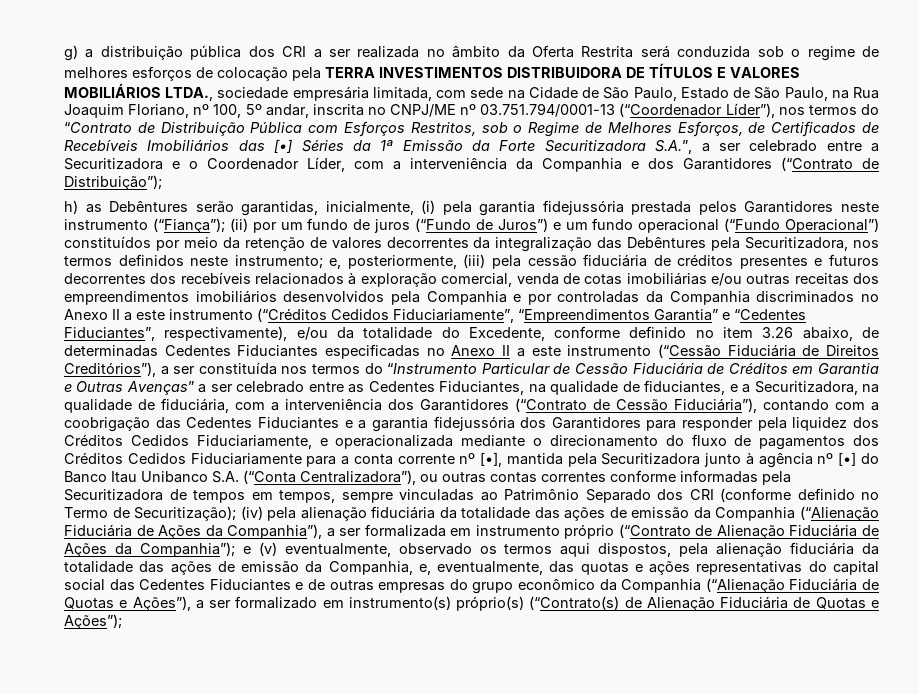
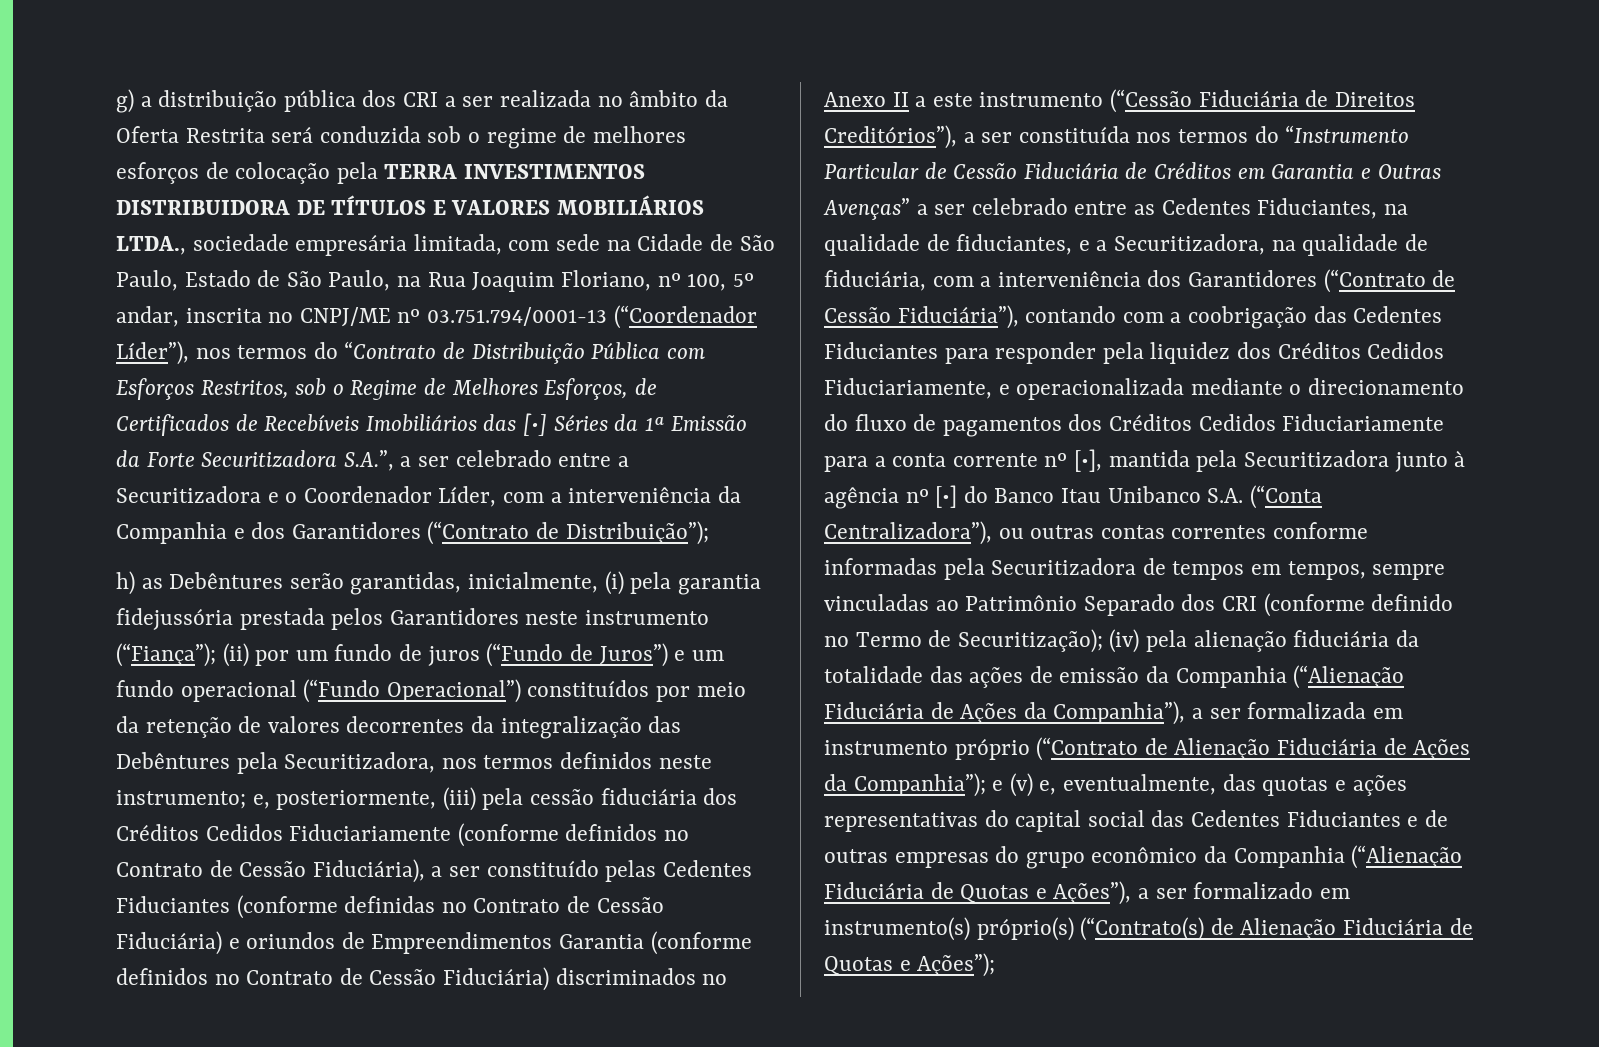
- e, posteriormente, (iii) pela cessão fiduciária de créditos presentes e futuros decorrentes dos recebíveis relacionados à exploração comercial, venda de cotas imobiliárias e/ou outras receitas dos empreendimentos imobiliários desenvolvidos pela Companhia e por controladas da Companhia discriminados no Anexo II a este instrumento (“Créditos Cedidos Fiduciariamente”, “Empreendimentos Garantia” e “Cedentes Fiduciantes”, respectivamente), e/ou da totalidade do Excedente, conforme definido no item 3.26 abaixo, de determinadas Cedentes Fiduciantes especificadas no Anexo II a este instrumento (“Cessão Fiduciária de Direitos Creditórios”), a ser constituída nos termos do “Instrumento Particular de Cessão Fiduciária de Créditos em Garantia e Outras Avenças” a ser celebrado entre as Cedentes Fiduciantes, na qualidade de fiduciantes, e a Securitizadora, na qualidade de fiduciária, com a interveniência dos Garantidores (“Contrato de Cessão Fiduciária”), contando com a coobrigação das Cedentes Fiduciantes e a garantia fidejussória dos Garantidores para responder pela liquidez dos Créditos Cedidos Fiduciariamente, e operacionalizada mediante o direcionamento do fluxo de pagamentos dos Créditos Cedidos Fiduciariamente para a conta corrente nº [•], mantida pela Securitizadora junto à agência nº [•] do Banco Itau Unibanco S.A. (“Conta Centralizadora”), ou outras contas correntes conforme informadas pela Securitizadora de tempos em tempos, sempre vinculadas ao Patrimônio Separado dos CRI (conforme definido no Termo de Securitização);
+ e, posteriormente, (iii) pela cessão fiduciária dos Créditos Cedidos Fiduciariamente (conforme definidos no Contrato de Cessão Fiduciária), a ser constituído pelas Cedentes Fiduciantes (conforme definidas no Contrato de Cessão Fiduciária) e oriundos de Empreendimentos Garantia (conforme definidos no Contrato de Cessão Fiduciária) discriminados no Anexo II a este instrumento (“Cessão Fiduciária de Direitos Creditórios”), a ser constituída nos termos do “Instrumento Particular de Cessão Fiduciária de Créditos em Garantia e Outras Avenças” a ser celebrado entre as Cedentes Fiduciantes, na qualidade de fiduciantes, e a Securitizadora, na qualidade de fiduciária, com a interveniência dos Garantidores (“Contrato de Cessão Fiduciária”), contando com a coobrigação das Cedentes Fiduciantes para responder pela liquidez dos Créditos Cedidos Fiduciariamente, e operacionalizada mediante o direcionamento do fluxo de pagamentos dos Créditos Cedidos Fiduciariamente para a conta corrente nº [•], mantida pela Securitizadora junto à agência nº [•] do Banco Itau Unibanco S.A. (“Conta Centralizadora”), ou outras contas correntes conforme informadas pela Securitizadora de tempos em tempos, sempre vinculadas ao Patrimônio Separado dos CRI (conforme definido no Termo de Securitização);
- e (v) eventualmente, observado os termos aqui dispostos, pela alienação fiduciária da totalidade das ações de emissão da Companhia, e, eventualmente, das quotas e ações representativas do capital social das Cedentes Fiduciantes e de outras empresas do grupo econômico da Companhia (“Alienação Fiduciária de Quotas e Ações”), a ser formalizado em instrumento(s) próprio(s) (“Contrato(s) de Alienação Fiduciária de Quotas e Ações”);
+ e (v) e, eventualmente, das quotas e ações representativas do capital social das Cedentes Fiduciantes e de outras empresas do grupo econômico da Companhia (“Alienação Fiduciária de Quotas e Ações”), a ser formalizado em instrumento(s) próprio(s) (“Contrato(s) de Alienação Fiduciária de Quotas e Ações”);

